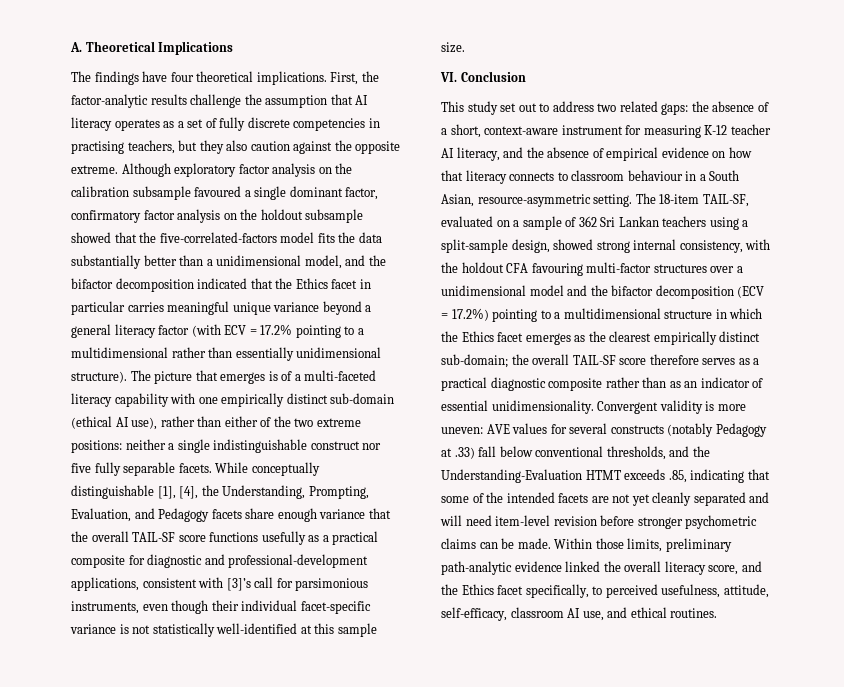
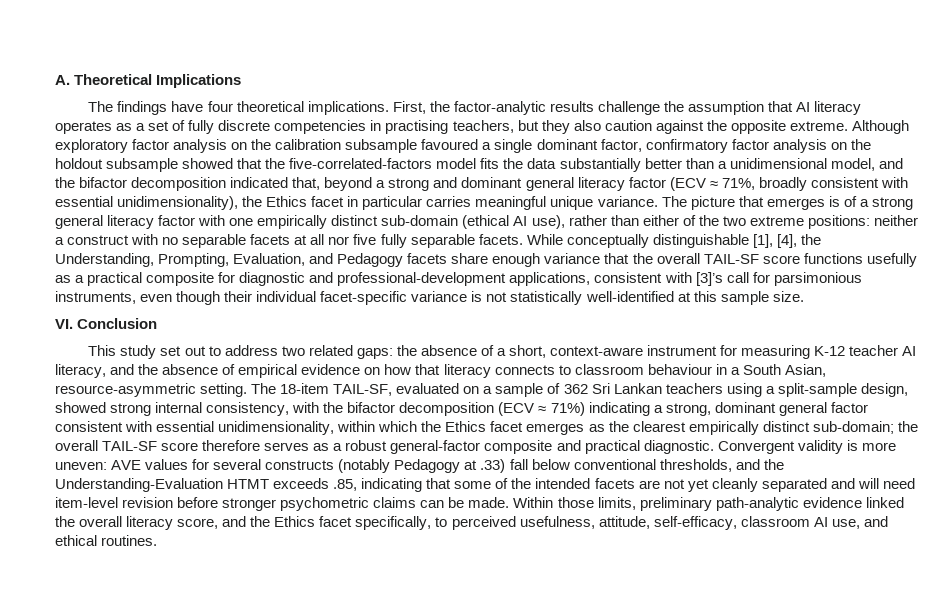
- Although exploratory factor analysis on the calibration subsample favoured a single dominant factor, confirmatory factor analysis on the holdout subsample showed that the five-correlated-factors model fits the data substantially better than a unidimensional model, and the bifactor decomposition indicated that the Ethics facet in particular carries meaningful unique variance beyond a general literacy factor (with ECV = 17.2% pointing to a multidimensional rather than essentially unidimensional structure).
+ Although exploratory factor analysis on the calibration subsample favoured a single dominant factor, confirmatory factor analysis on the holdout subsample showed that the five-correlated-factors model fits the data substantially better than a unidimensional model, and the bifactor decomposition indicated that, beyond a strong and dominant general literacy factor (ECV ≈ 71%, broadly consistent with essential unidimensionality), the Ethics facet in particular carries meaningful unique variance.
- The picture that emerges is of a multi-faceted literacy capability with one empirically distinct sub-domain (ethical AI use), rather than either of the two extreme positions: neither a single indistinguishable construct nor five fully separable facets.
+ The picture that emerges is of a strong general literacy factor with one empirically distinct sub-domain (ethical AI use), rather than either of the two extreme positions: neither a construct with no separable facets at all nor five fully separable facets.
- The 18-item TAIL-SF, evaluated on a sample of 362 Sri Lankan teachers using a split-sample design, showed strong internal consistency, with the holdout CFA favouring multi-factor structures over a unidimensional model and the bifactor decomposition (ECV = 17.2%) pointing to a multidimensional structure in which the Ethics facet emerges as the clearest empirically distinct sub-domain; the overall TAIL-SF score therefore serves as a practical diagnostic composite rather than as an indicator of essential unidimensionality.
+ The 18-item TAIL-SF, evaluated on a sample of 362 Sri Lankan teachers using a split-sample design, showed strong internal consistency, with the bifactor decomposition (ECV ≈ 71%) indicating a strong, dominant general factor consistent with essential unidimensionality, within which the Ethics facet emerges as the clearest empirically distinct sub-domain; the overall TAIL-SF score therefore serves as a robust general-factor composite and practical diagnostic.

